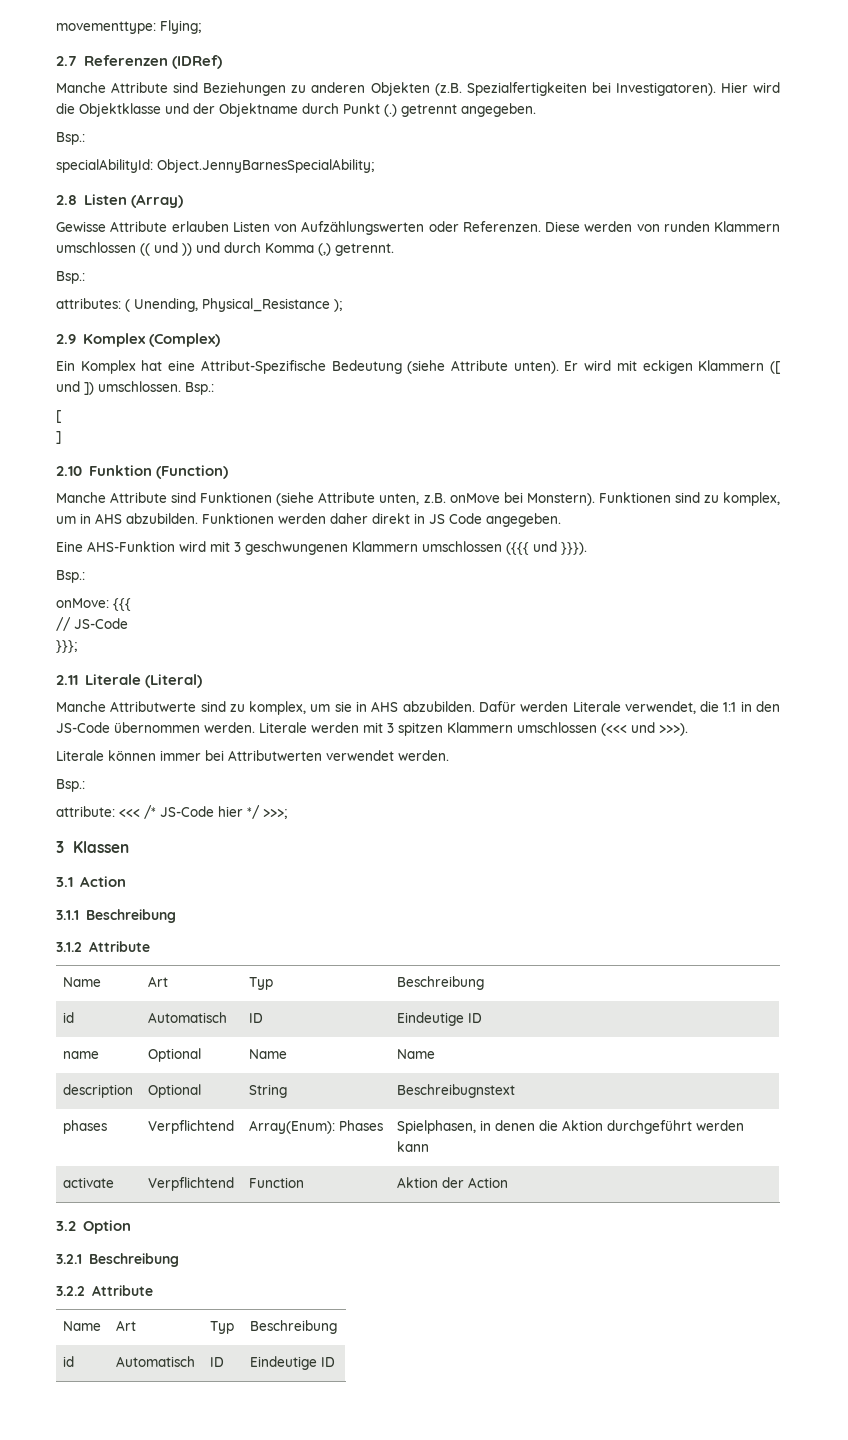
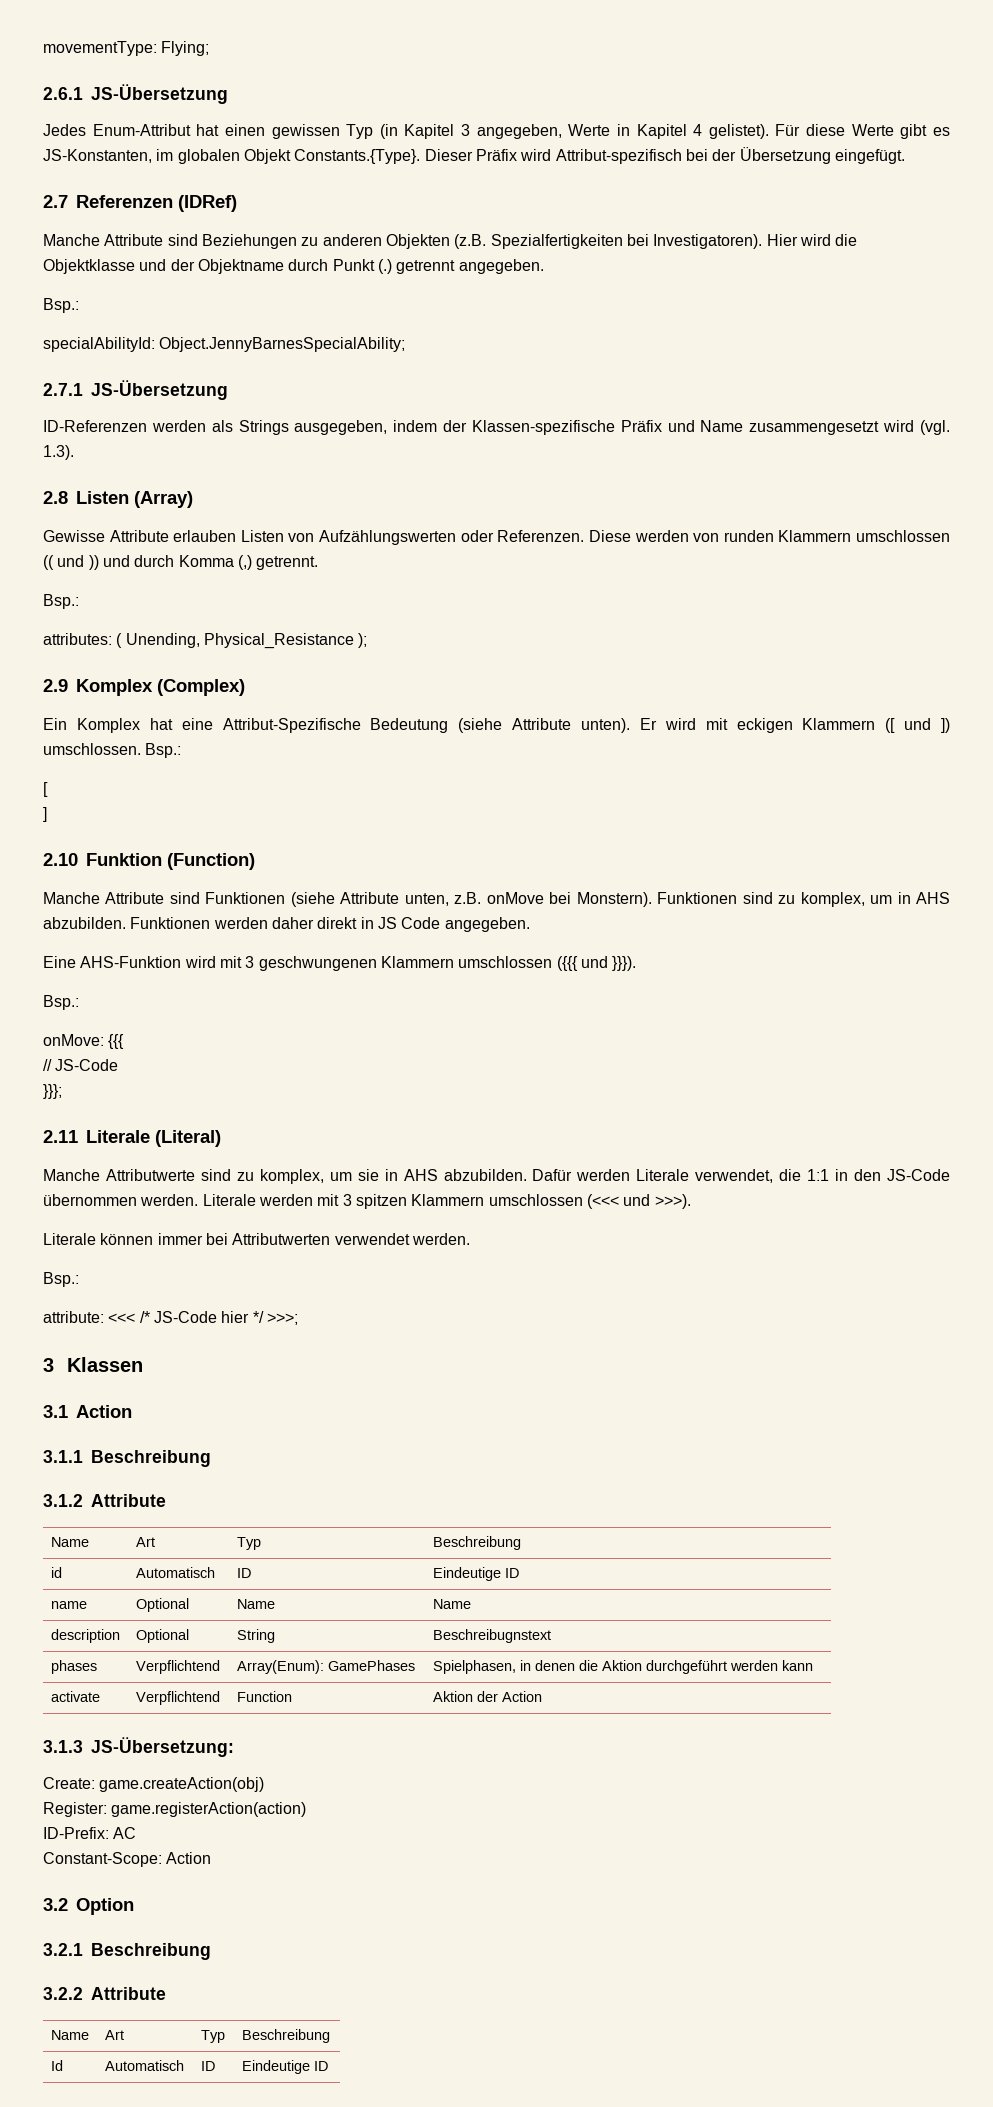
- movementtype: Flying;
+ movementType: Flying;
+ 2.6.1 JS-Übersetzung
+ Jedes Enum-Attribut hat einen gewissen Typ (in Kapitel 3 angegeben, Werte in Kapitel 4 gelistet). Für diese Werte gibt es JS-Konstanten, im globalen Objekt Constants.{Type}. Dieser Präfix wird Attribut-spezifisch bei der Übersetzung eingefügt.
+ 2.7.1 JS-Übersetzung
+ ID-Referenzen werden als Strings ausgegeben, indem der Klassen-spezifische Präfix und Name zusammengesetzt wird (vgl. 1.3).
- phases | Verpflichtend | Array(Enum): Phases | Spielphasen, in denen die Aktion durchgeführt werden kann
+ phases | Verpflichtend | Array(Enum): GamePhases | Spielphasen, in denen die Aktion durchgeführt werden kann
+ 3.1.3 JS-Übersetzung:
+ Create: game.createAction(obj)
+ Register: game.registerAction(action)
+ ID-Prefix: AC
+ Constant-Scope: Action
  3.2.2 Attribute
  Name | Art | Typ | Beschreibung
- id | Automatisch | ID | Eindeutige ID
+ Id | Automatisch | ID | Eindeutige ID

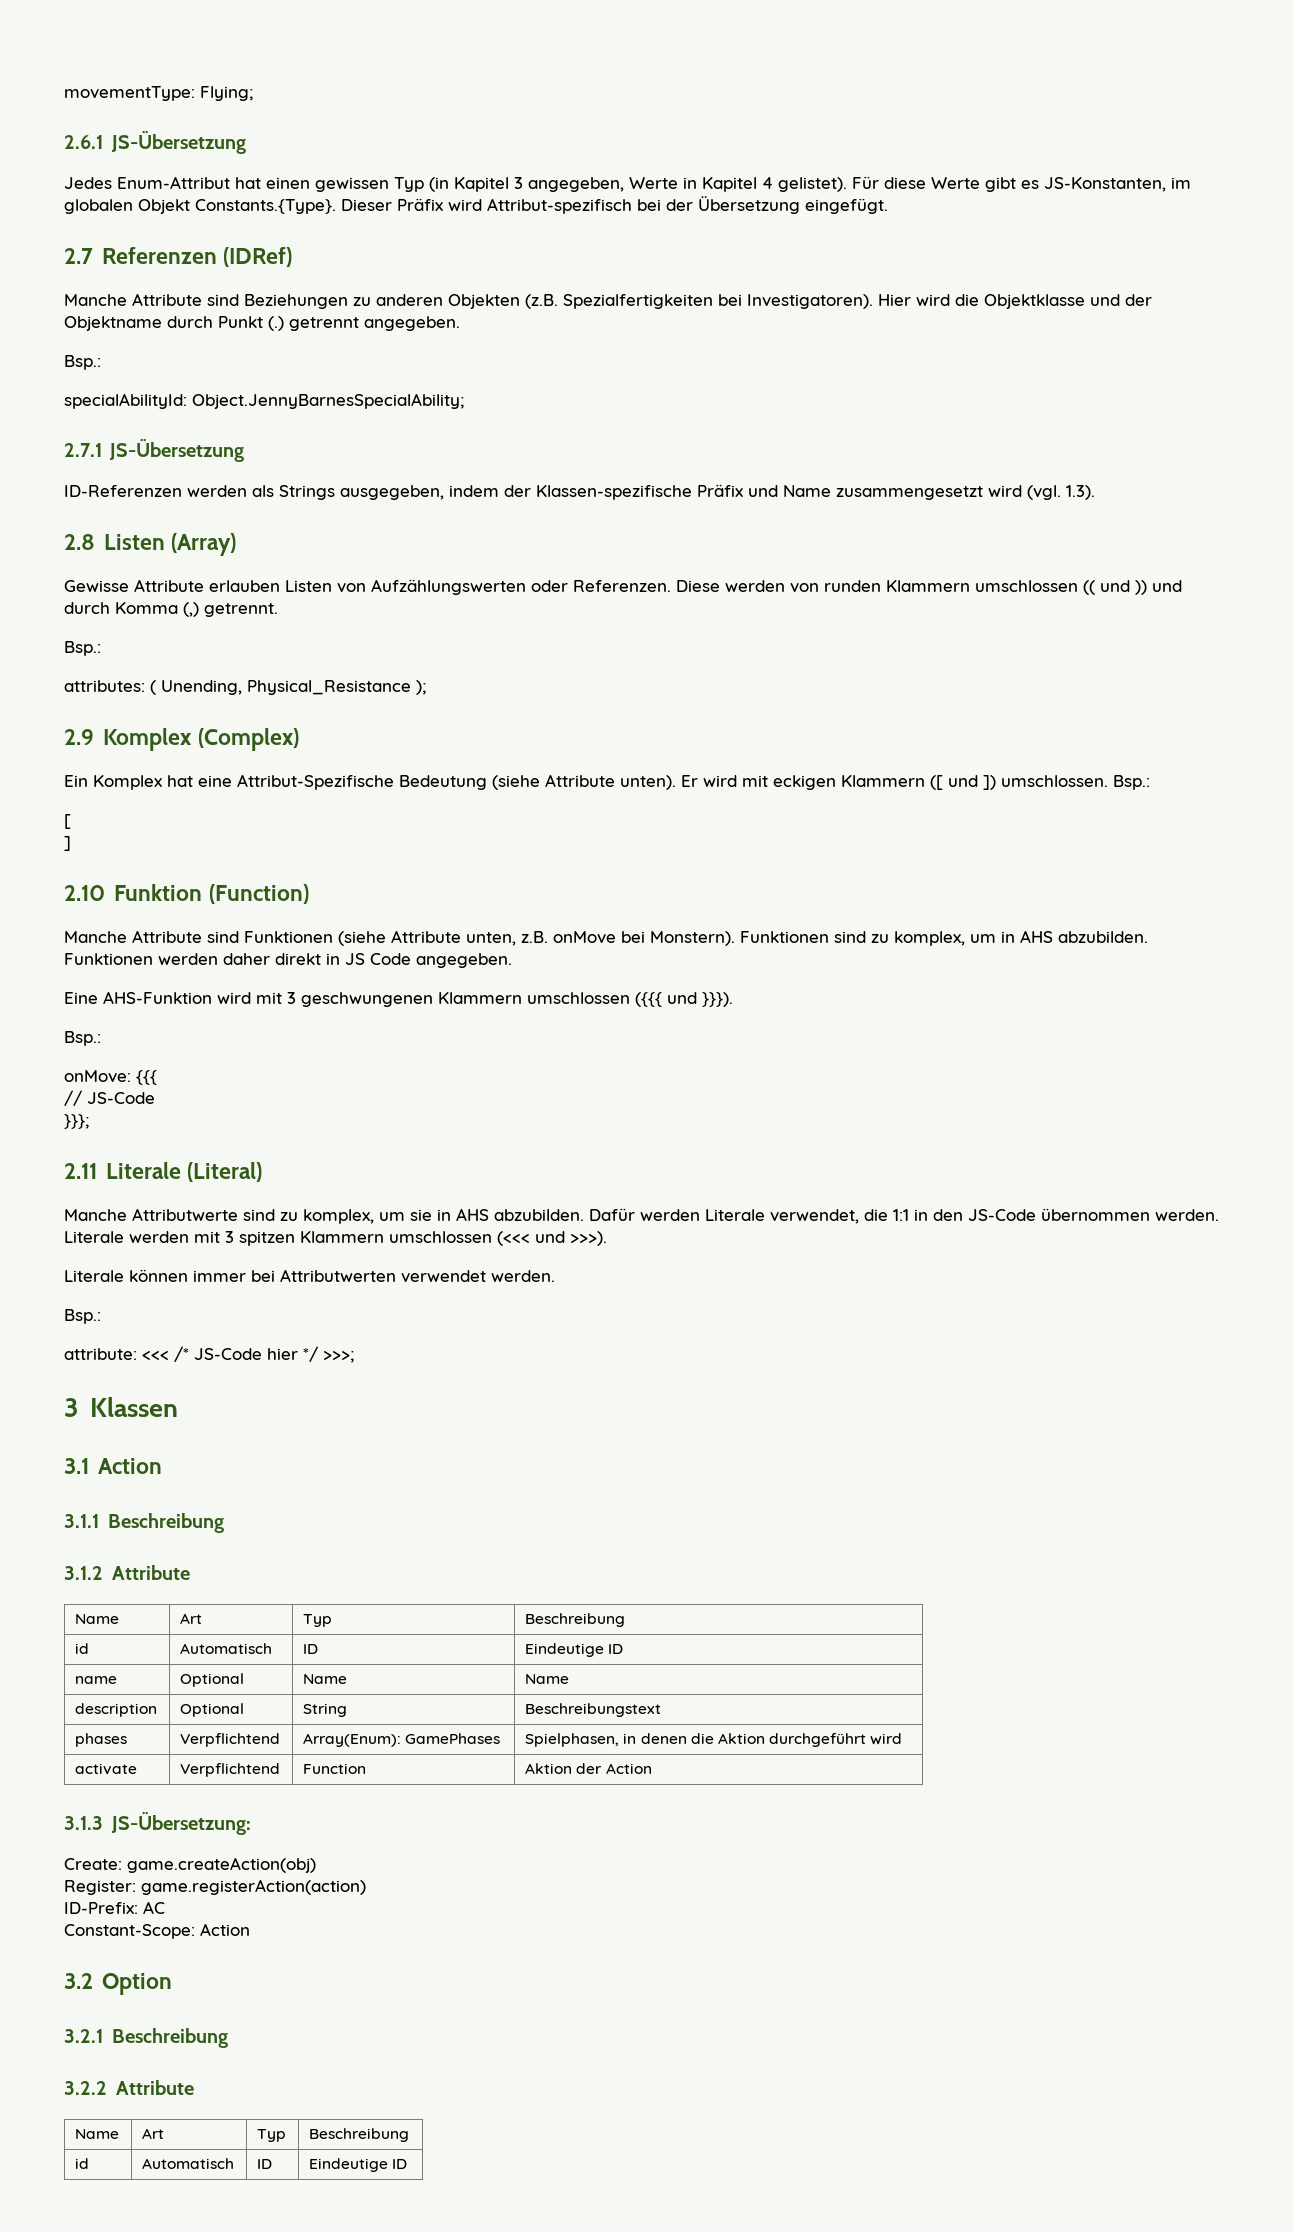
- description | Optional | String | Beschreibugnstext
+ description | Optional | String | Beschreibungstext
- phases | Verpflichtend | Array(Enum): GamePhases | Spielphasen, in denen die Aktion durchgeführt werden kann
+ phases | Verpflichtend | Array(Enum): GamePhases | Spielphasen, in denen die Aktion durchgeführt wird
  3.2.2 Attribute
  Name | Art | Typ | Beschreibung
- Id | Automatisch | ID | Eindeutige ID
+ id | Automatisch | ID | Eindeutige ID

